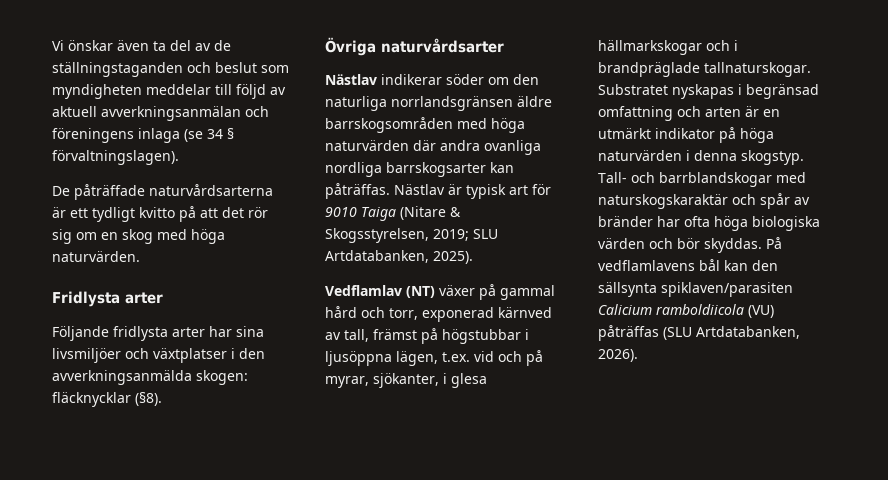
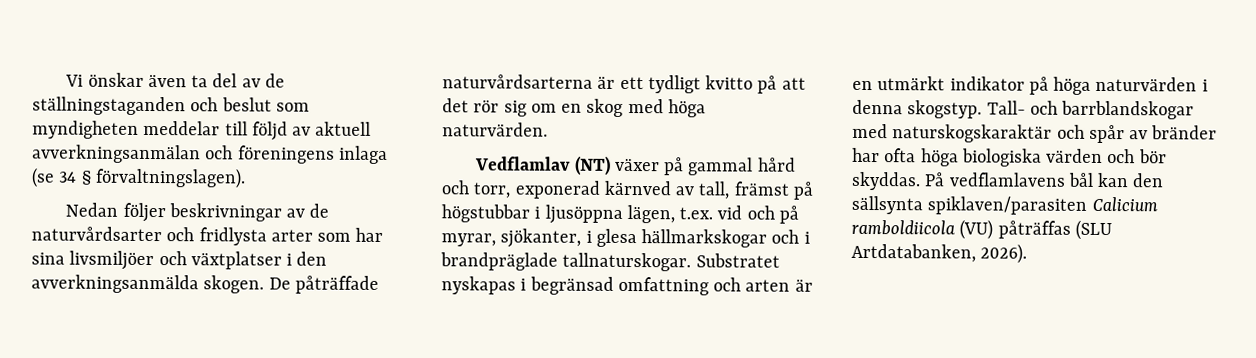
+ Nedan följer beskrivningar av de naturvårdsarter och fridlysta arter som har sina livsmiljöer och växtplatser i den avverkningsanmälda skogen.
- Fridlysta arter
- Följande fridlysta arter har sina livsmiljöer och växtplatser i den avverkningsanmälda skogen: fläcknycklar (§8).
- Övriga naturvårdsarter
- Nästlav indikerar söder om den naturliga norrlandsgränsen äldre barrskogsområden med höga naturvärden där andra ovanliga nordliga barrskogsarter kan påträffas. Nästlav är typisk art för 9010 Taiga (Nitare & Skogsstyrelsen, 2019; SLU Artdatabanken, 2025).

